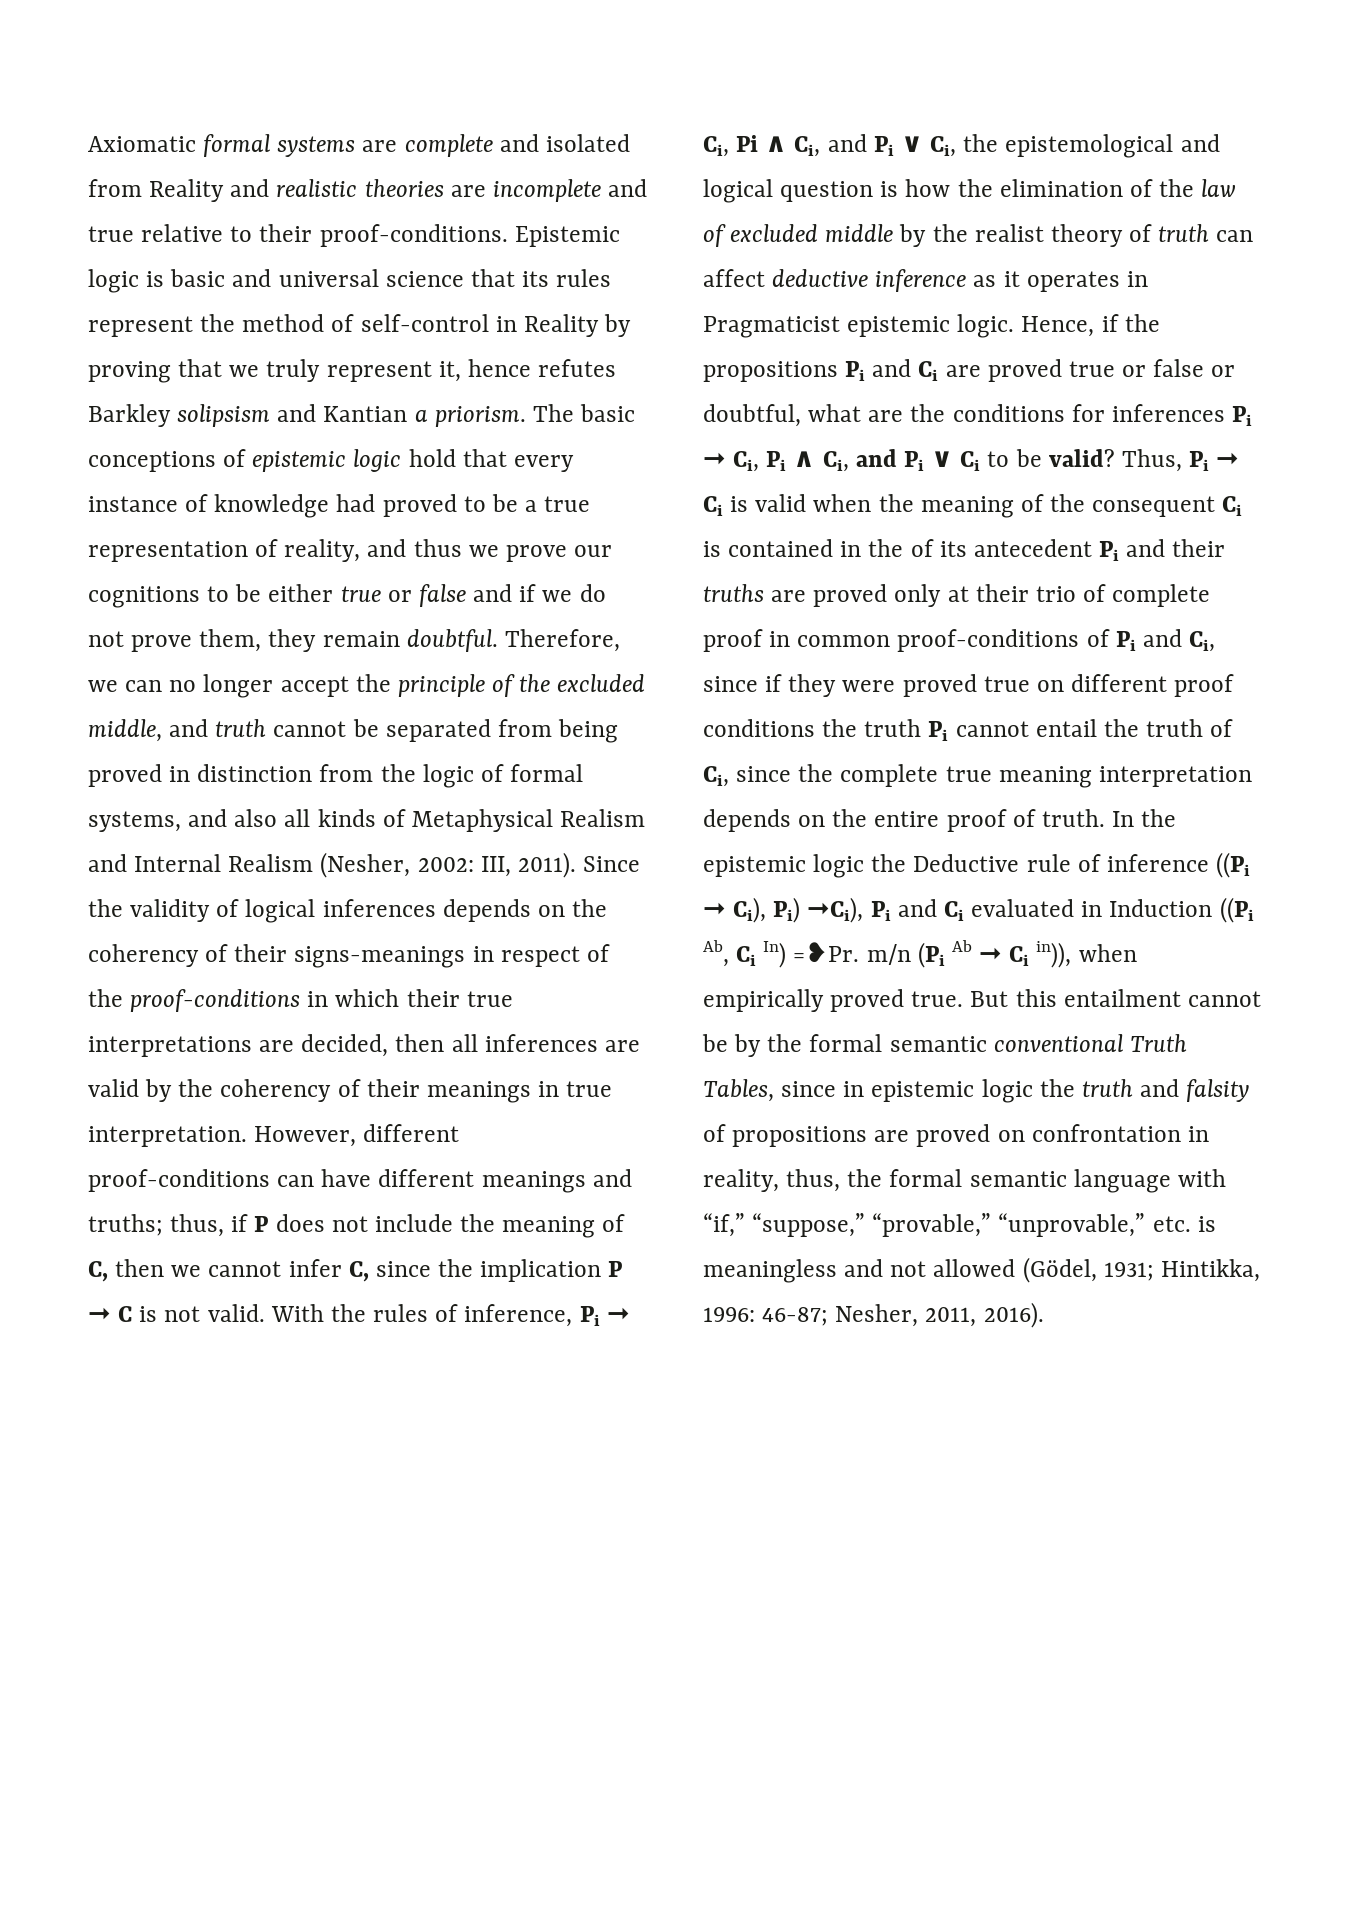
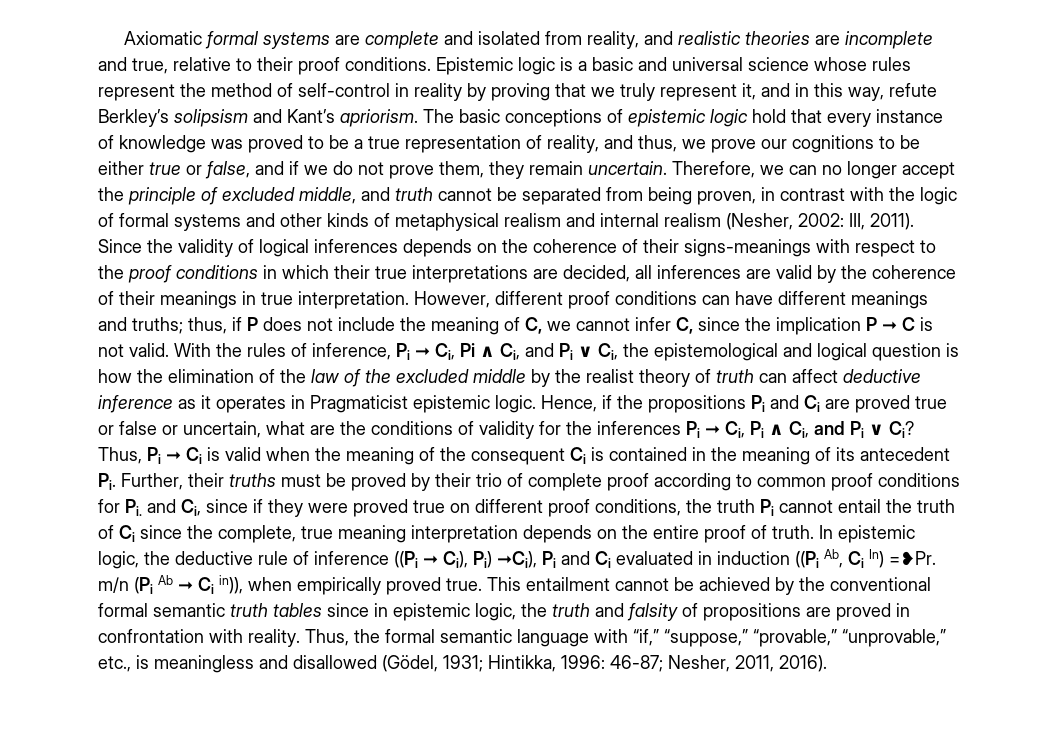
- Axiomatic formal systems are complete and isolated from Reality and realistic theories are incomplete and true relative to their proof-conditions.
+ Axiomatic formal systems are complete and isolated from reality, and realistic theories are incomplete and true, relative to their proof conditions.
- Epistemic logic is basic and universal science that its rules represent the method of self-control in Reality by proving that we truly represent it, hence refutes Barkley solipsism and Kantian a priorism.
+ Epistemic logic is a basic and universal science whose rules represent the method of self-control in reality by proving that we truly represent it, and in this way, refute Berkley’s solipsism and Kant’s apriorism.
- The basic conceptions of epistemic logic hold that every instance of knowledge had proved to be a true representation of reality, and thus we prove our cognitions to be either true or false and if we do not prove them, they remain doubtful.
+ The basic conceptions of epistemic logic hold that every instance of knowledge was proved to be a true representation of reality, and thus, we prove our cognitions to be either true or false, and if we do not prove them, they remain uncertain.
- Therefore, we can no longer accept the principle of the excluded middle, and truth cannot be separated from being proved in distinction from the logic of formal systems, and also all kinds of Metaphysical Realism and Internal Realism (Nesher, 2002: III, 2011).
+ Therefore, we can no longer accept the principle of excluded middle, and truth cannot be separated from being proven, in contrast with the logic of formal systems and other kinds of metaphysical realism and internal realism (Nesher, 2002: III, 2011).
- Since the validity of logical inferences depends on the coherency of their signs-meanings in respect of the proof-conditions in which their true interpretations are decided, then all inferences are valid by the coherency of their meanings in true interpretation.
+ Since the validity of logical inferences depends on the coherence of their signs-meanings with respect to the proof conditions in which their true interpretations are decided, all inferences are valid by the coherence of their meanings in true interpretation.
- However, different proof-conditions can have different meanings and truths; thus, if P does not include the meaning of C, then we cannot infer C, since the implication P ➞ C is not valid.
+ However, different proof conditions can have different meanings and truths; thus, if P does not include the meaning of C, we cannot infer C, since the implication P ➞ C is not valid.
- With the rules of inference, Pi ➞ Ci, Pi ∧ Ci, and Pi ∨ Ci, the epistemological and logical question is how the elimination of the law of excluded middle by the realist theory of truth can affect deductive inference as it operates in Pragmaticist epistemic logic.
+ With the rules of inference, Pi ➞ Ci, Pi ∧ Ci, and Pi ∨ Ci, the epistemological and logical question is how the elimination of the law of the excluded middle by the realist theory of truth can affect deductive inference as it operates in Pragmaticist epistemic logic.
- Hence, if the propositions Pi and Ci are proved true or false or doubtful, what are the conditions for inferences Pi ➞ Ci, Pi ∧ Ci, and Pi ∨ Ci to be valid?
+ Hence, if the propositions Pi and Ci are proved true or false or uncertain, what are the conditions of validity for the inferences Pi ➞ Ci, Pi ∧ Ci, and Pi ∨ Ci?
- Thus, Pi ➞ Ci is valid when the meaning of the consequent Ci is contained in the of its antecedent Pi and their truths are proved only at their trio of complete proof in common proof-conditions of Pi and Ci, since if they were proved true on different proof conditions the truth Pi cannot entail the truth of Ci, since the complete true meaning interpretation depends on the entire proof of truth.
+ Thus, Pi ➞ Ci is valid when the meaning of the consequent Ci is contained in the meaning of its antecedent Pi. Further, their truths must be proved by their trio of complete proof according to common proof conditions for Pi. and Ci, since if they were proved true on different proof conditions, the truth Pi cannot entail the truth of Ci since the complete, true meaning interpretation depends on the entire proof of truth.
- In the epistemic logic the Deductive rule of inference ((Pi ➞ Ci), Pi) ➞Ci), Pi and Ci evaluated in Induction ((Pi Ab, Ci In) =❥Pr. m/n (Pi Ab ➞ Ci in)), when empirically proved true.
+ In epistemic logic, the deductive rule of inference ((Pi ➞ Ci), Pi) ➞Ci), Pi and Ci evaluated in induction ((Pi Ab, Ci In) =❥Pr. m/n (Pi Ab ➞ Ci in)), when empirically proved true.
- But this entailment cannot be by the formal semantic conventional Truth Tables, since in epistemic logic the truth and falsity of propositions are proved on confrontation in reality, thus, the formal semantic language with “if,” “suppose,” “provable,” “unprovable,” etc. is meaningless and not allowed (Gödel, 1931; Hintikka, 1996: 46-87; Nesher, 2011, 2016).
+ This entailment cannot be achieved by the conventional formal semantic truth tables since in epistemic logic, the truth and falsity of propositions are proved in confrontation with reality. Thus, the formal semantic language with “if,” “suppose,” “provable,” “unprovable,” etc., is meaningless and disallowed (Gödel, 1931; Hintikka, 1996: 46-87; Nesher, 2011, 2016).

